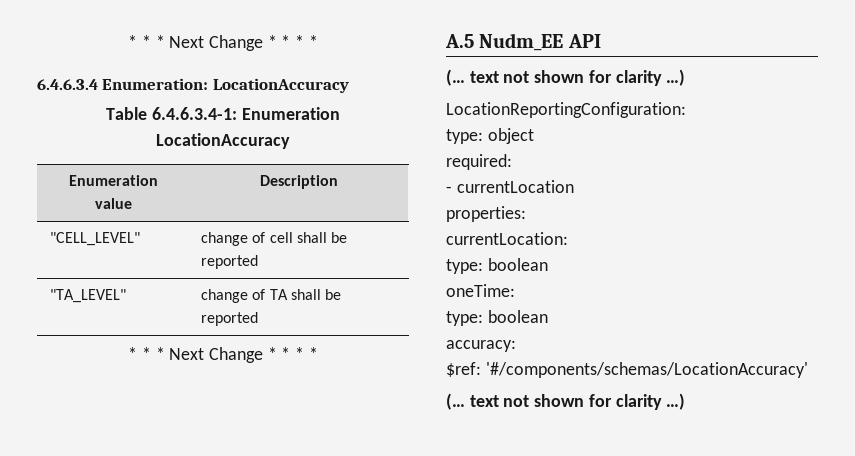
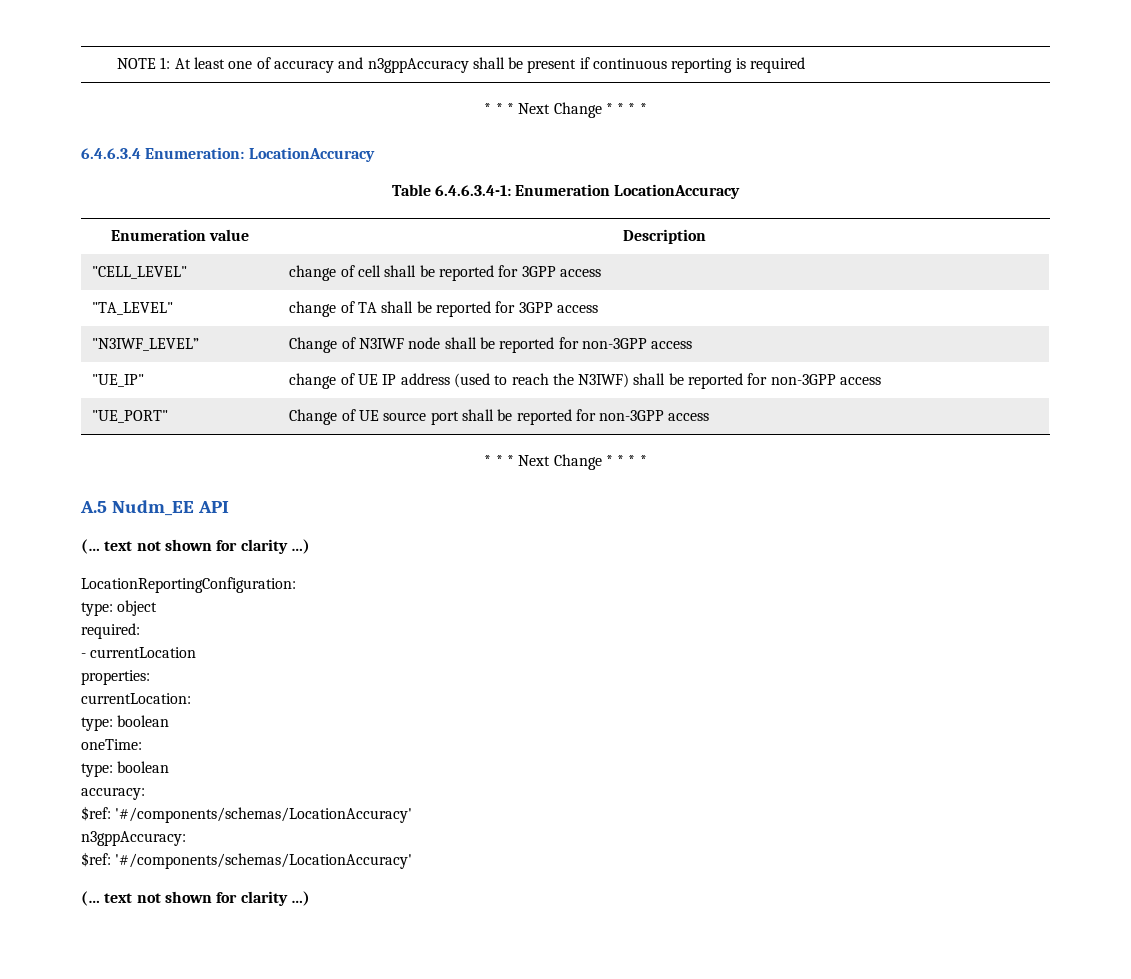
+ NOTE 1: At least one of accuracy and n3gppAccuracy shall be present if continuous reporting is required
- "CELL_LEVEL" | change of cell shall be reported
+ "CELL_LEVEL" | change of cell shall be reported for 3GPP access
- "TA_LEVEL" | change of TA shall be reported
+ "TA_LEVEL" | change of TA shall be reported for 3GPP access
+ "N3IWF_LEVEL” | Change of N3IWF node shall be reported for non-3GPP access
+ "UE_IP" | change of UE IP address (used to reach the N3IWF) shall be reported for non-3GPP access
+ "UE_PORT" | Change of UE source port shall be reported for non-3GPP access
+ n3gppAccuracy:
+ $ref: '#/components/schemas/LocationAccuracy'

